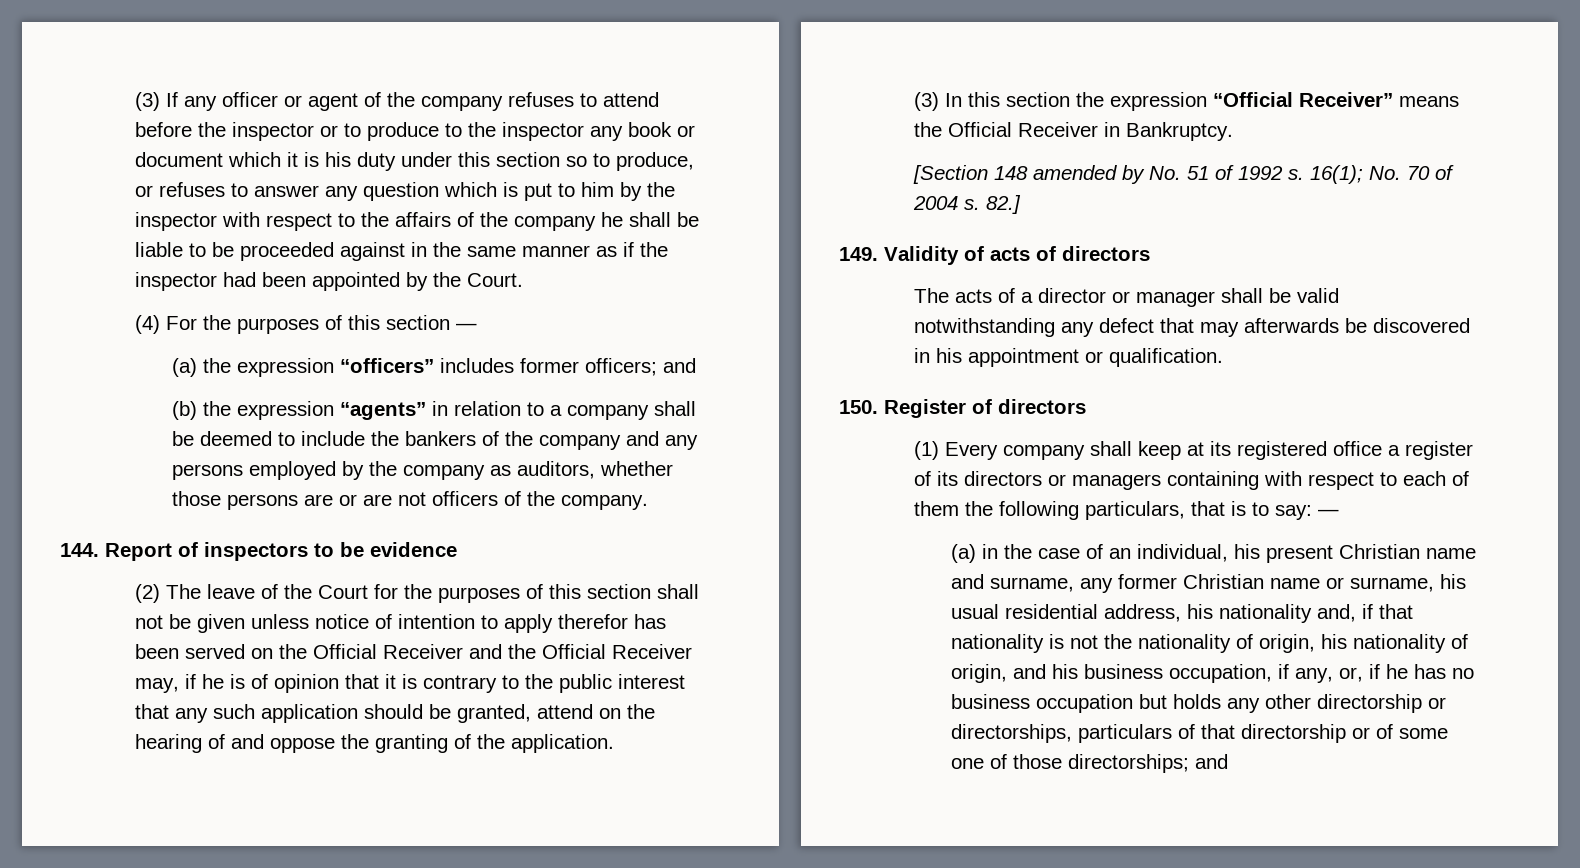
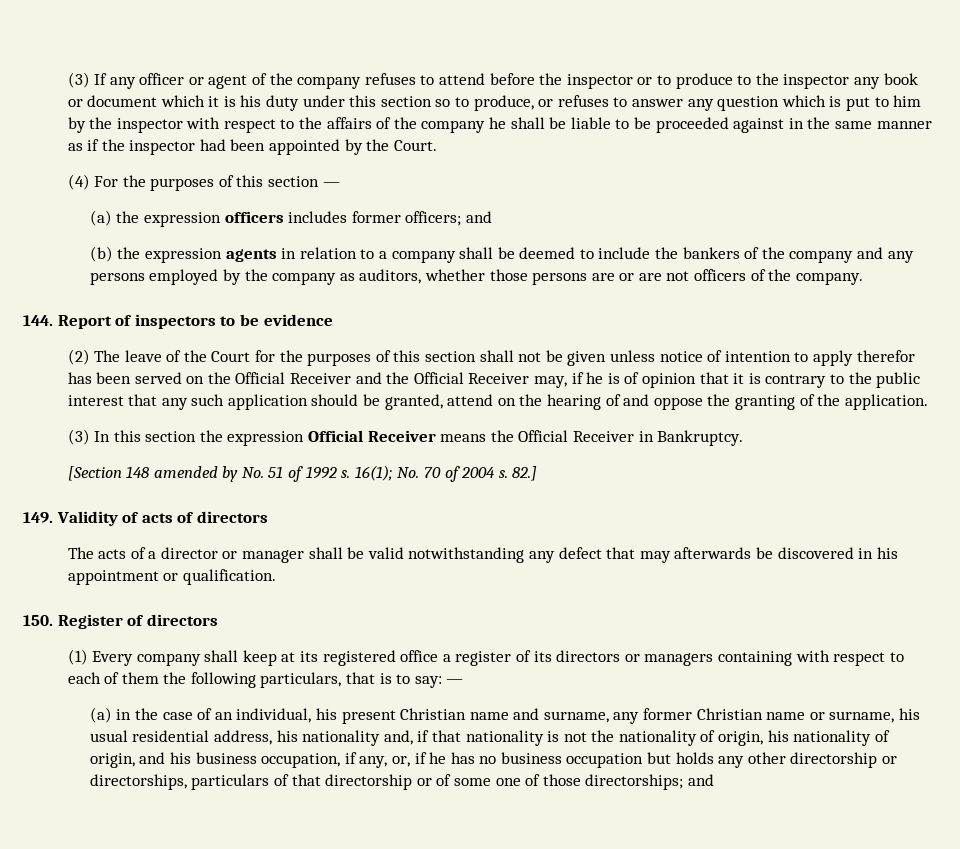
- (a) the expression “officers” includes former officers; and
+ (a) the expression officers includes former officers; and
- (b) the expression “agents” in relation to a company shall be deemed to include the bankers of the company and any persons employed by the company as auditors, whether those persons are or are not officers of the company.
+ (b) the expression agents in relation to a company shall be deemed to include the bankers of the company and any persons employed by the company as auditors, whether those persons are or are not officers of the company.
- (3) In this section the expression “Official Receiver” means the Official Receiver in Bankruptcy.
+ (3) In this section the expression Official Receiver means the Official Receiver in Bankruptcy.

